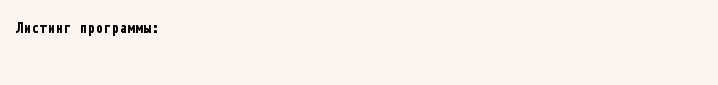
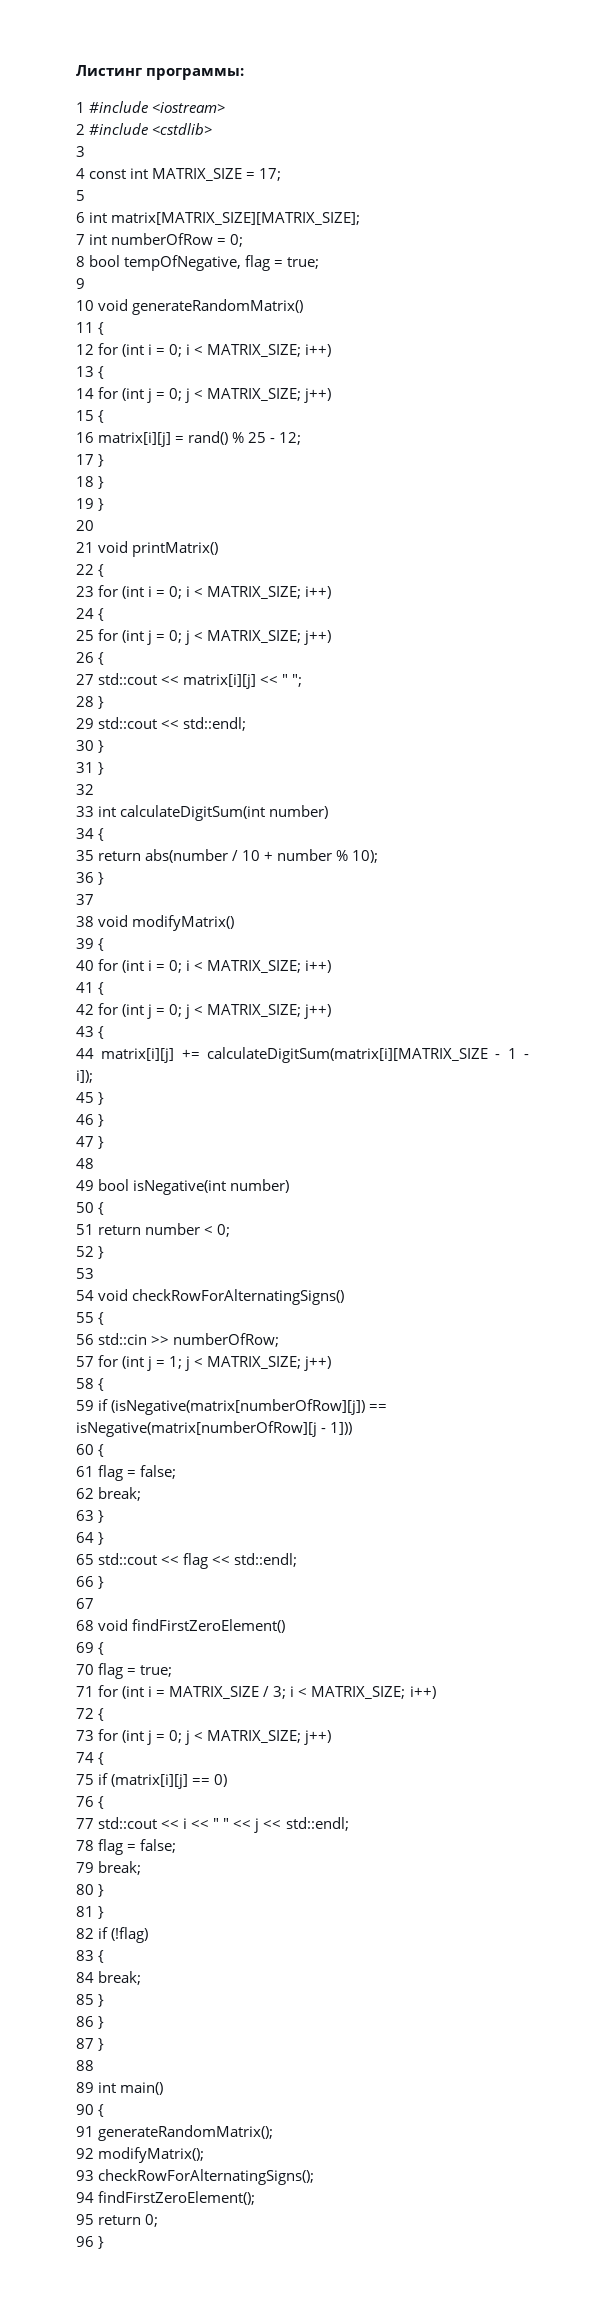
+ 1 #include <iostream>
+ 2 #include <cstdlib>
+ 3
+ 4 const int MATRIX_SIZE = 17;
+ 5
+ 6 int matrix[MATRIX_SIZE][MATRIX_SIZE];
+ 7 int numberOfRow = 0;
+ 8 bool tempOfNegative, flag = true;
+ 9
+ 10 void generateRandomMatrix()
+ 11 {
+ 12 for (int i = 0; i < MATRIX_SIZE; i++)
+ 13 {
+ 14 for (int j = 0; j < MATRIX_SIZE; j++)
+ 15 {
+ 16 matrix[i][j] = rand() % 25 - 12;
+ 17 }
+ 18 }
+ 19 }
+ 20
+ 21 void printMatrix()
+ 22 {
+ 23 for (int i = 0; i < MATRIX_SIZE; i++)
+ 24 {
+ 25 for (int j = 0; j < MATRIX_SIZE; j++)
+ 26 {
+ 27 std::cout << matrix[i][j] << " ";
+ 28 }
+ 29 std::cout << std::endl;
+ 30 }
+ 31 }
+ 32
+ 33 int calculateDigitSum(int number)
+ 34 {
+ 35 return abs(number / 10 + number % 10);
+ 36 }
+ 37
+ 38 void modifyMatrix()
+ 39 {
+ 40 for (int i = 0; i < MATRIX_SIZE; i++)
+ 41 {
+ 42 for (int j = 0; j < MATRIX_SIZE; j++)
+ 43 {
+ 44 matrix[i][j] += calculateDigitSum(matrix[i][MATRIX_SIZE - 1 - i]);
+ 45 }
+ 46 }
+ 47 }
+ 48
+ 49 bool isNegative(int number)
+ 50 {
+ 51 return number < 0;
+ 52 }
+ 53
+ 54 void checkRowForAlternatingSigns()
+ 55 {
+ 56 std::cin >> numberOfRow;
+ 57 for (int j = 1; j < MATRIX_SIZE; j++)
+ 58 {
+ 59 if (isNegative(matrix[numberOfRow][j]) == isNegative(matrix[numberOfRow][j - 1]))
+ 60 {
+ 61 flag = false;
+ 62 break;
+ 63 }
+ 64 }
+ 65 std::cout << flag << std::endl;
+ 66 }
+ 67
+ 68 void findFirstZeroElement()
+ 69 {
+ 70 flag = true;
+ 71 for (int i = MATRIX_SIZE / 3; i < MATRIX_SIZE; i++)
+ 72 {
+ 73 for (int j = 0; j < MATRIX_SIZE; j++)
+ 74 {
+ 75 if (matrix[i][j] == 0)
+ 76 {
+ 77 std::cout << i << " " << j << std::endl;
+ 78 flag = false;
+ 79 break;
+ 80 }
+ 81 }
+ 82 if (!flag)
+ 83 {
+ 84 break;
+ 85 }
+ 86 }
+ 87 }
+ 88
+ 89 int main()
+ 90 {
+ 91 generateRandomMatrix();
+ 92 modifyMatrix();
+ 93 checkRowForAlternatingSigns();
+ 94 findFirstZeroElement();
+ 95 return 0;
+ 96 }

